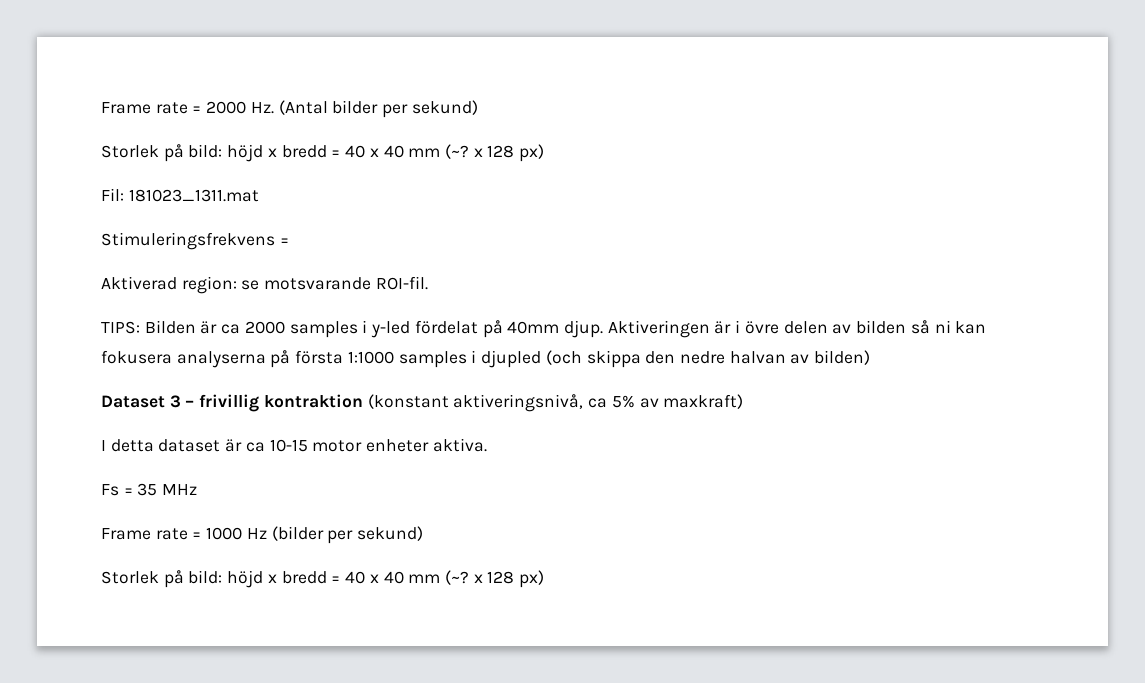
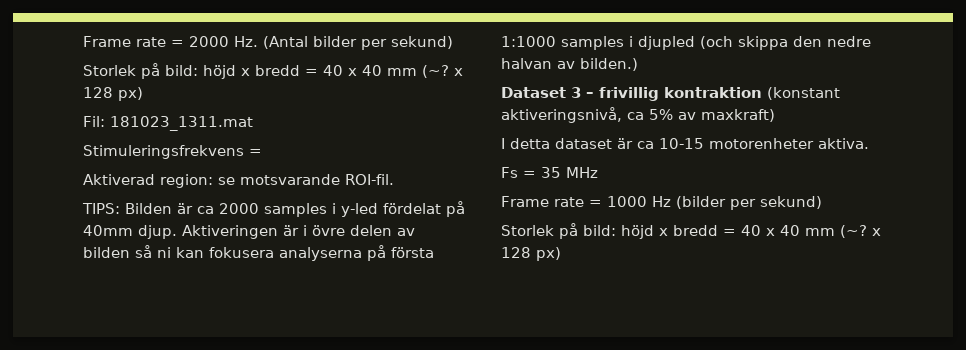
- Aktiveringen är i övre delen av bilden så ni kan fokusera analyserna på första 1:1000 samples i djupled (och skippa den nedre halvan av bilden)
+ Aktiveringen är i övre delen av bilden så ni kan fokusera analyserna på första 1:1000 samples i djupled (och skippa den nedre halvan av bilden.)
- I detta dataset är ca 10-15 motor enheter aktiva.
+ I detta dataset är ca 10-15 motorenheter aktiva.

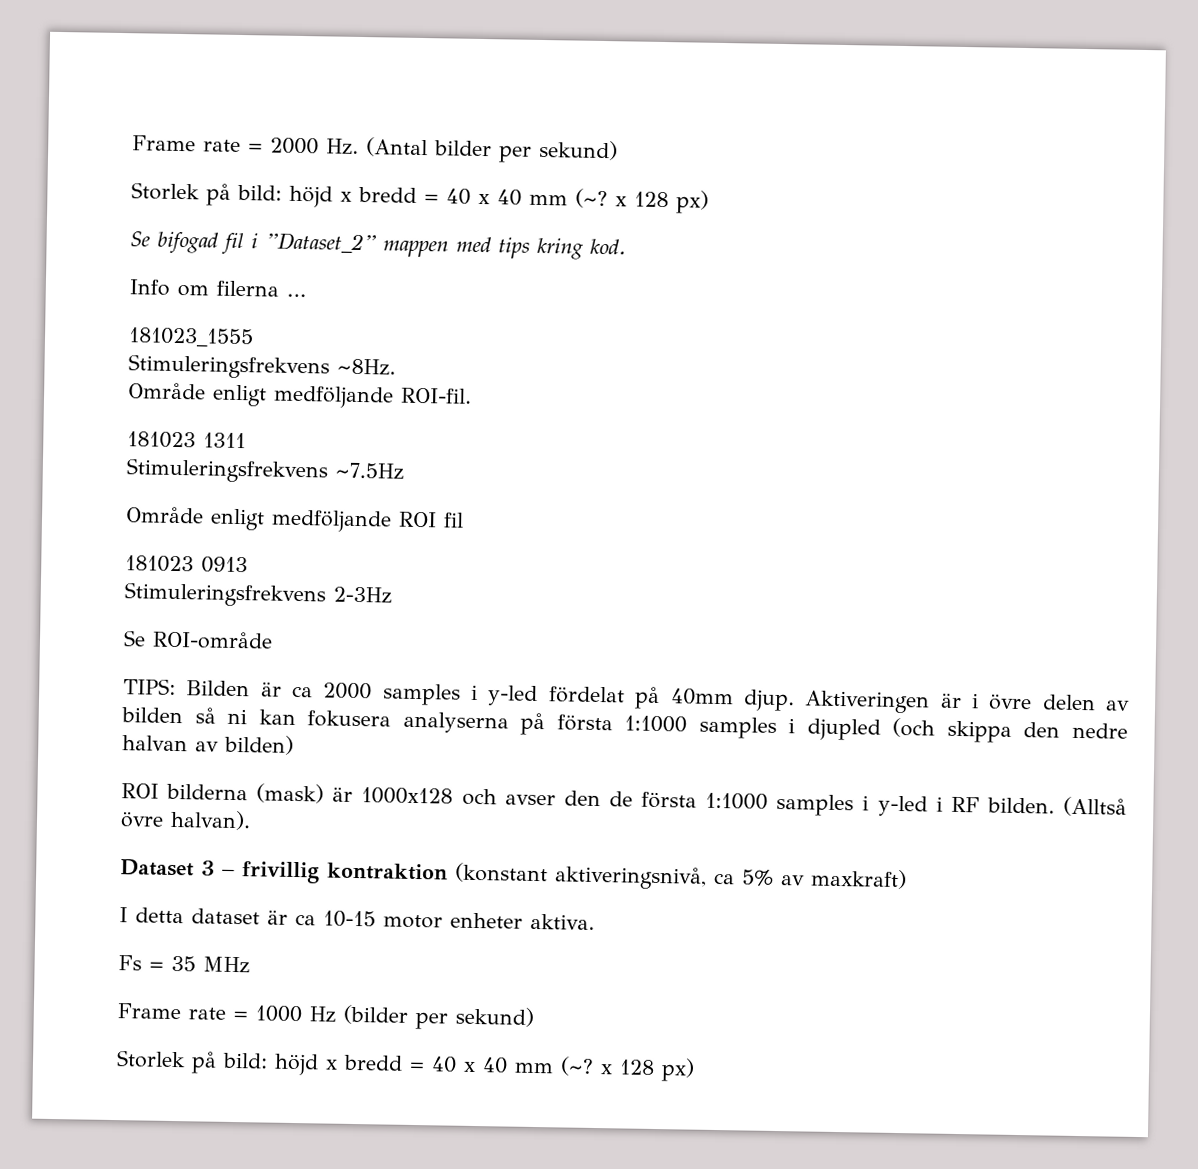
- Fil: 181023_1311.mat
- Stimuleringsfrekvens =
- Aktiverad region: se motsvarande ROI-fil.
+ Se bifogad fil i ”Dataset_2” mappen med tips kring kod.
+ Info om filerna …
+ 181023_1555
+ Stimuleringsfrekvens ~8Hz.
+ Område enligt medföljande ROI-fil.
+ 181023 1311
+ Stimuleringsfrekvens ~7.5Hz
+ Område enligt medföljande ROI fil
+ 181023 0913
+ Stimuleringsfrekvens 2-3Hz
+ Se ROI-område
- Aktiveringen är i övre delen av bilden så ni kan fokusera analyserna på första 1:1000 samples i djupled (och skippa den nedre halvan av bilden.)
+ Aktiveringen är i övre delen av bilden så ni kan fokusera analyserna på första 1:1000 samples i djupled (och skippa den nedre halvan av bilden)
+ ROI bilderna (mask) är 1000x128 och avser den de första 1:1000 samples i y-led i RF bilden. (Alltså övre halvan).
- I detta dataset är ca 10-15 motorenheter aktiva.
+ I detta dataset är ca 10-15 motor enheter aktiva.

